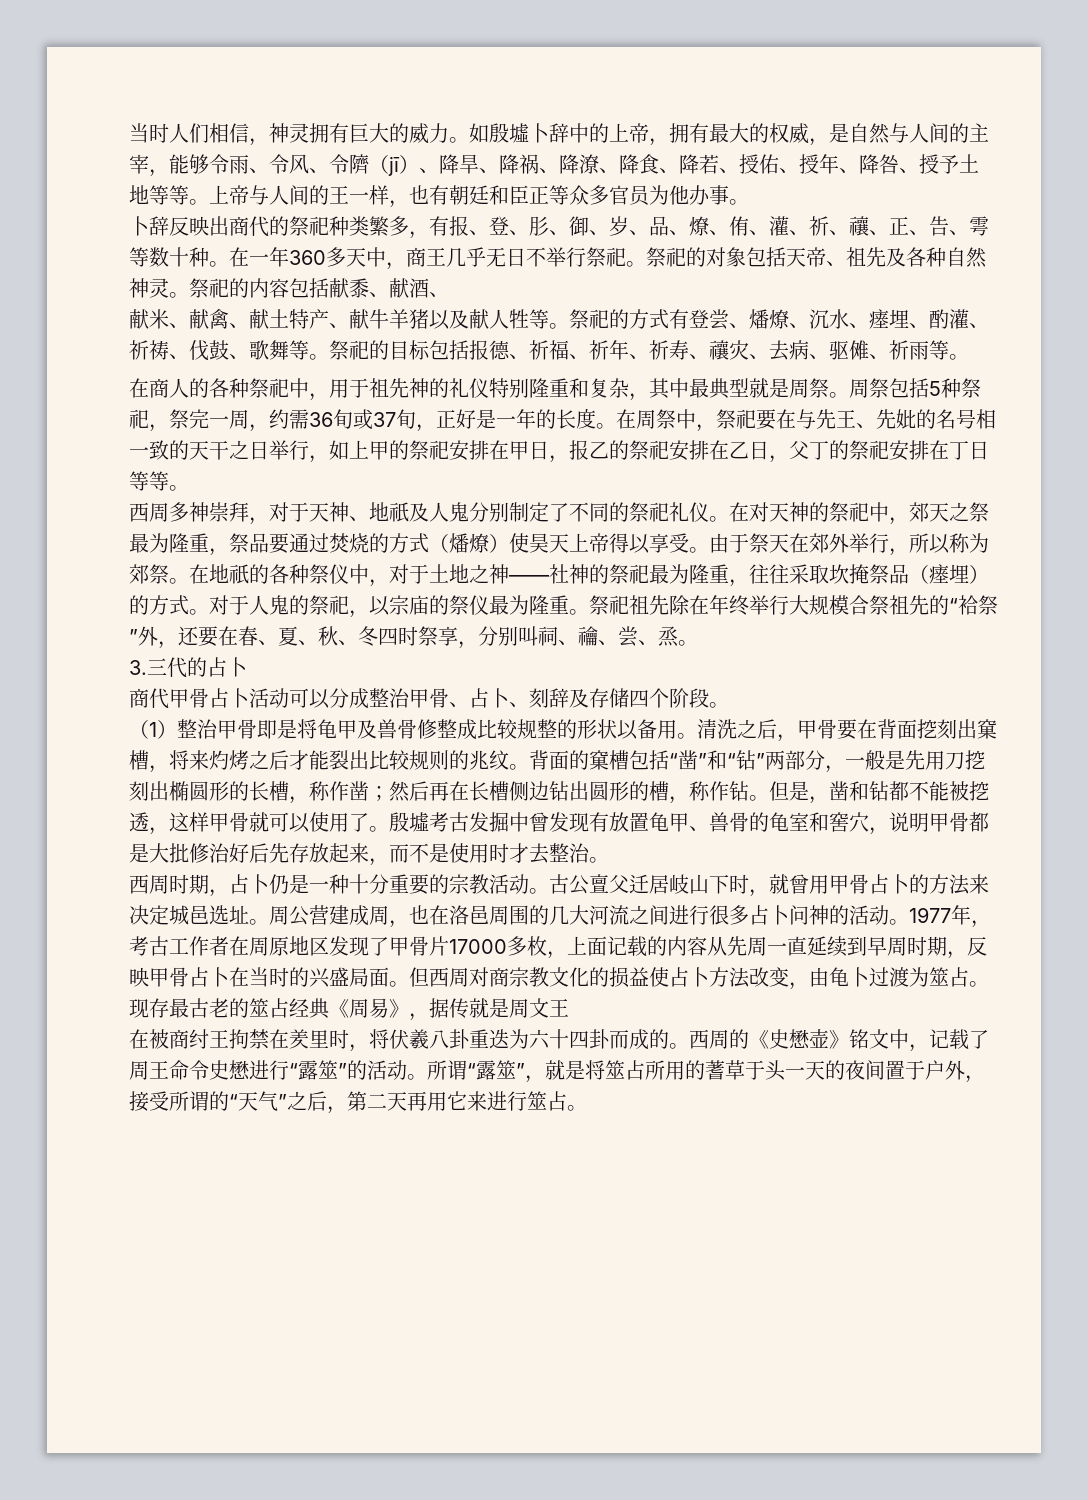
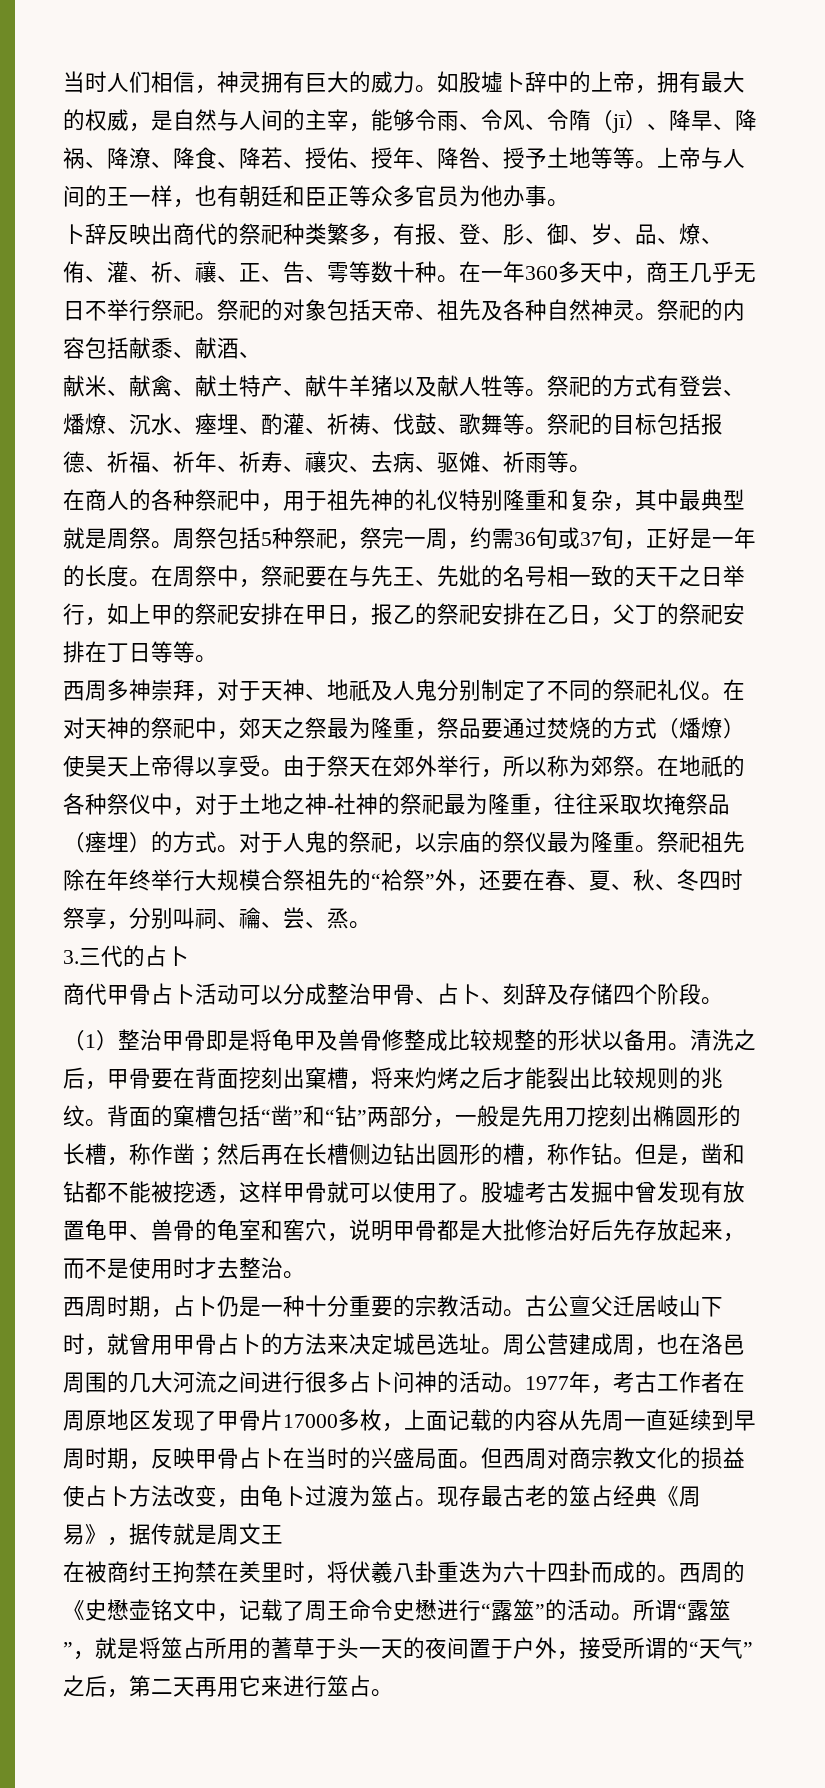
- 如殷墟卜辞中的上帝，拥有最大的权威，是自然与人间的主宰，能够令雨、令风、令隮（jī）、降旱、降祸、降潦、降食、降若、授佑、授年、降咎、授予土地等等。
+ 如股墟卜辞中的上帝，拥有最大的权威，是自然与人间的主宰，能够令雨、令风、令隋（jī）、降旱、降祸、降潦、降食、降若、授佑、授年、降咎、授予土地等等。
- 祭祀的方式有登尝、燔燎、沉水、瘗埋、酌灌、祈祷、伐鼓、歌舞等。
+ 祭祀的方式有登尝、燔燎、沉水、瘞埋、酌灌、祈祷、伐鼓、歌舞等。
- 在地祇的各种祭仪中，对于土地之神——社神的祭祀最为隆重，往往采取坎掩祭品（瘗埋）的方式。
+ 在地祇的各种祭仪中，对于土地之神-社神的祭祀最为隆重，往往采取坎掩祭品（瘗埋）的方式。
- 殷墟考古发掘中曾发现有放置龟甲、兽骨的龟室和窖穴，说明甲骨都是大批修治好后先存放起来，而不是使用时才去整治。
+ 股墟考古发掘中曾发现有放置龟甲、兽骨的龟室和窖穴，说明甲骨都是大批修治好后先存放起来，而不是使用时才去整治。
- 西周的《史懋壶》铭文中，记载了周王命令史懋进行“露筮”的活动。
+ 西周的《史懋壶铭文中，记载了周王命令史懋进行“露筮”的活动。

